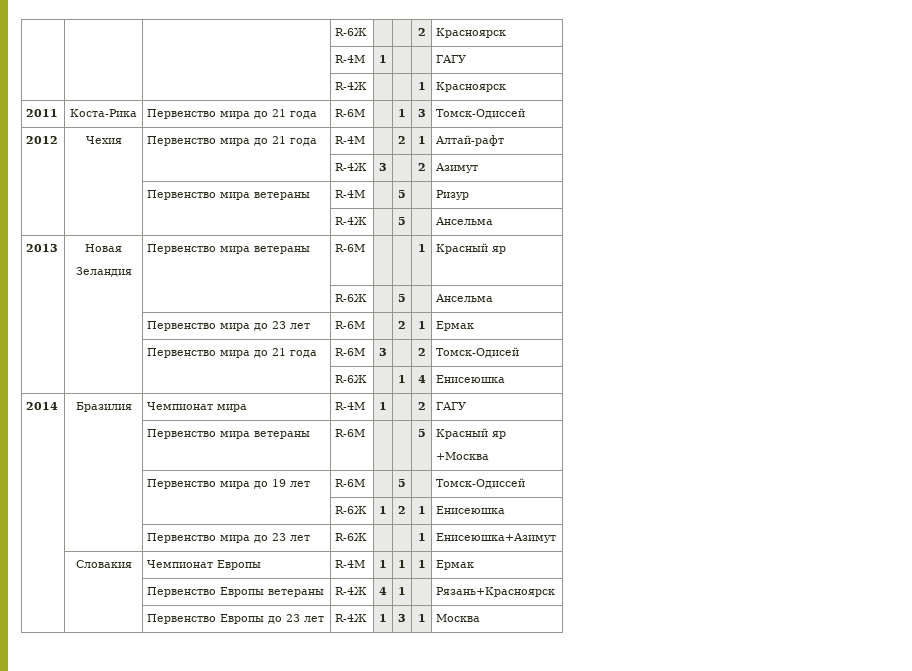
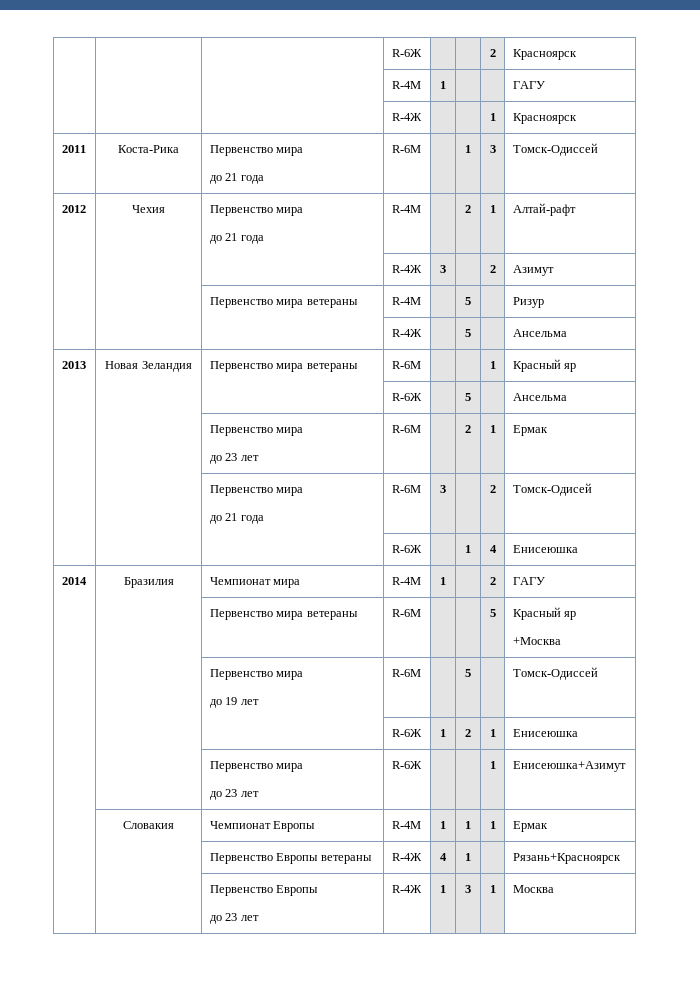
- 2011 | Коста-Рика | Первенство мира до 21 года | R-6М | | 1 | 3 | Томск-Одиссей
+ 2011 | Коста-Рика | Первенство мира
+ до 21 года | R-6М | | 1 | 3 | Томск-Одиссей
- 2012 | Чехия | Первенство мира до 21 года | R-4М | | 2 | 1 | Алтай-рафт
+ 2012 | Чехия | Первенство мира
+ до 21 года | R-4М | | 2 | 1 | Алтай-рафт
- 2013 | Новая
- Зеландия | Первенство мира ветераны | R-6М | | | 1 | Красный яр
+ 2013 | Новая Зеландия | Первенство мира ветераны | R-6М | | | 1 | Красный яр
  | | | R-6Ж | | 5 | | Ансельма
- | | Первенство мира до 23 лет | R-6М | | 2 | 1 | Ермак
- | | Первенство мира до 21 года | R-6М | 3 | | 2 | Томск-Одисей
+ | | Первенство мира
+ до 23 лет | R-6М | | 2 | 1 | Ермак
+ | | Первенство мира
+ до 21 года | R-6М | 3 | | 2 | Томск-Одисей
  | | Первенство мира ветераны | R-6М | | | 5 | Красный яр
  +Москва
- | | Первенство мира до 19 лет | R-6М | | 5 | | Томск-Одиссей
+ | | Первенство мира
+ до 19 лет | R-6М | | 5 | | Томск-Одиссей
  | | | R-6Ж | 1 | 2 | 1 | Енисеюшка
- | | Первенство мира до 23 лет | R-6Ж | | | 1 | Енисеюшка+Азимут
+ | | Первенство мира
+ до 23 лет | R-6Ж | | | 1 | Енисеюшка+Азимут
  | | Первенство Европы ветераны | R-4Ж | 4 | 1 | | Рязань+Красноярск
- | | Первенство Европы до 23 лет | R-4Ж | 1 | 3 | 1 | Москва
+ | | Первенство Европы
+ до 23 лет | R-4Ж | 1 | 3 | 1 | Москва

